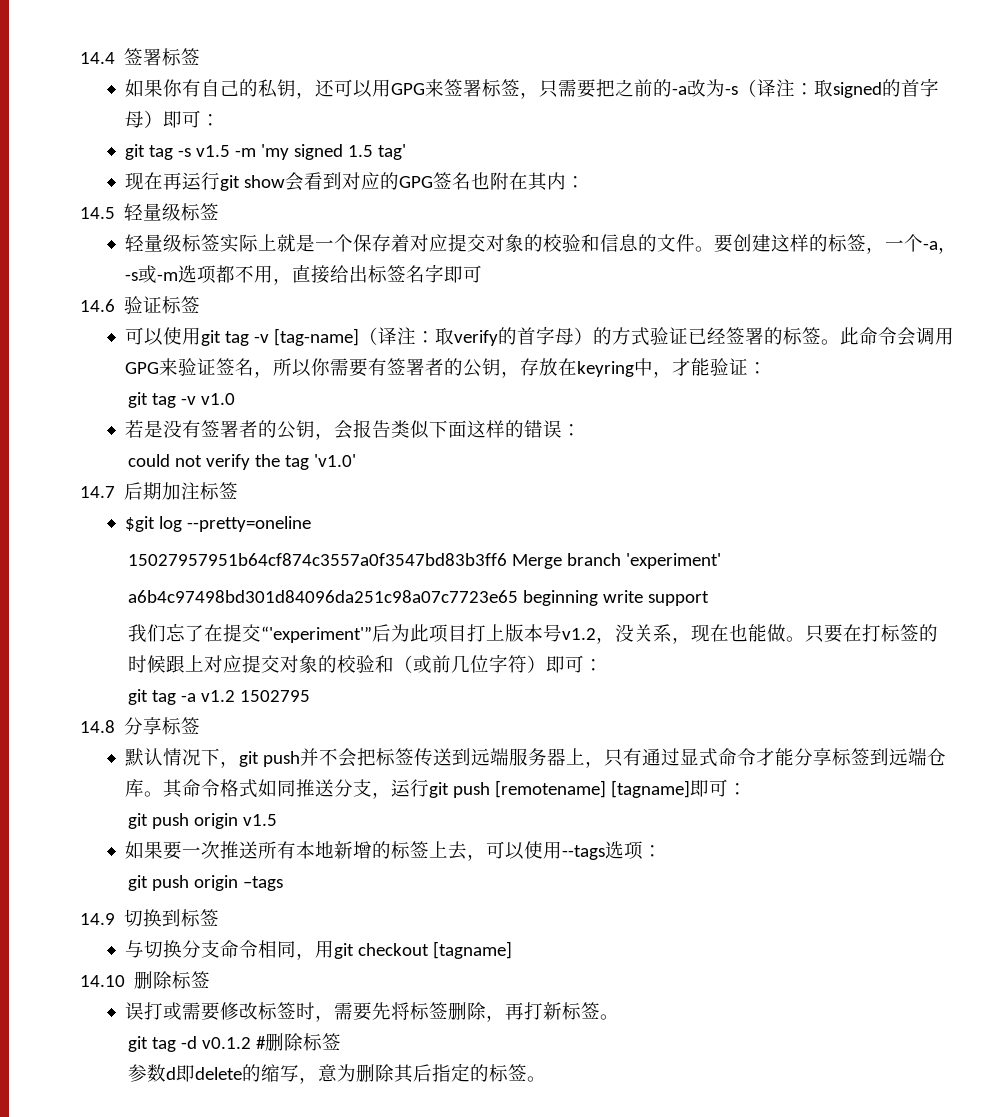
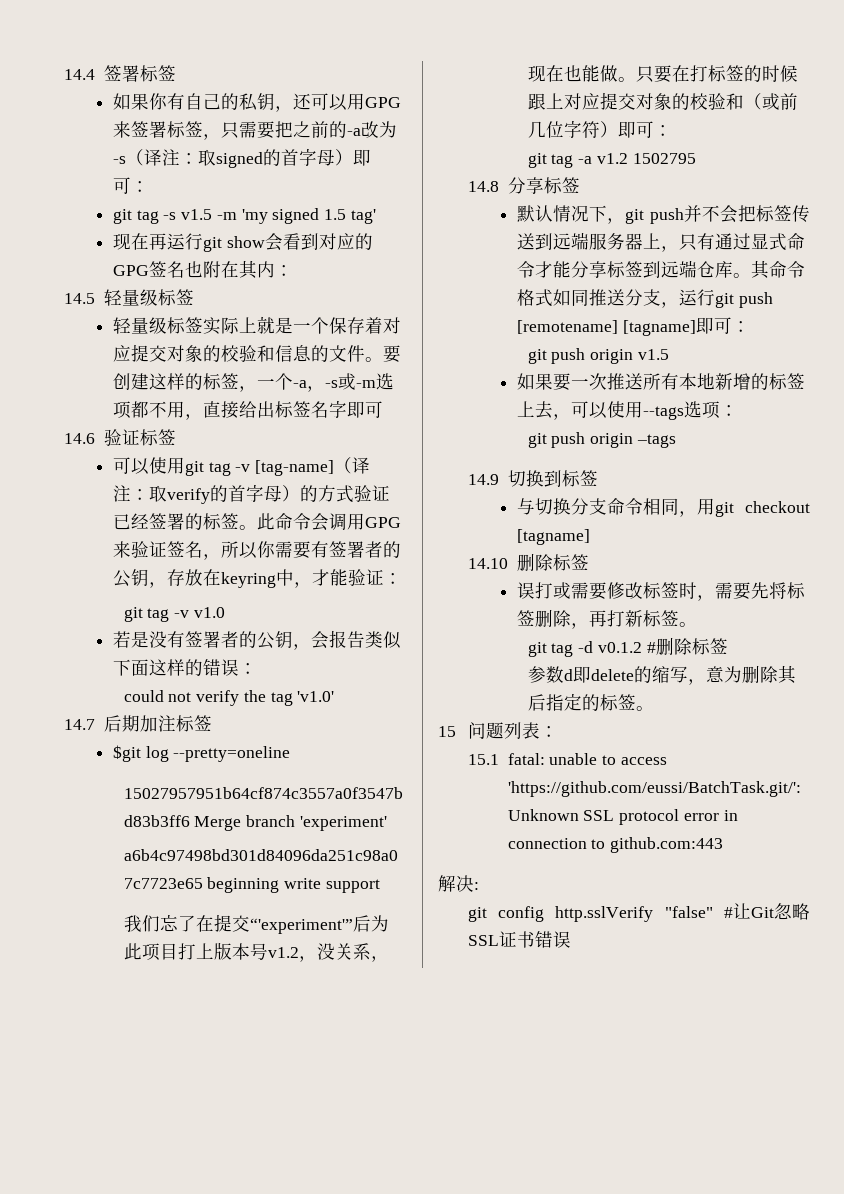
+ 15问题列表：
+ 15.1 fatal: unable to access 'https://github.com/eussi/BatchTask.git/': Unknown SSL protocol error in connection to github.com:443
+ 解决:
+ git config http.sslVerify "false" #让Git忽略SSL证书错误

